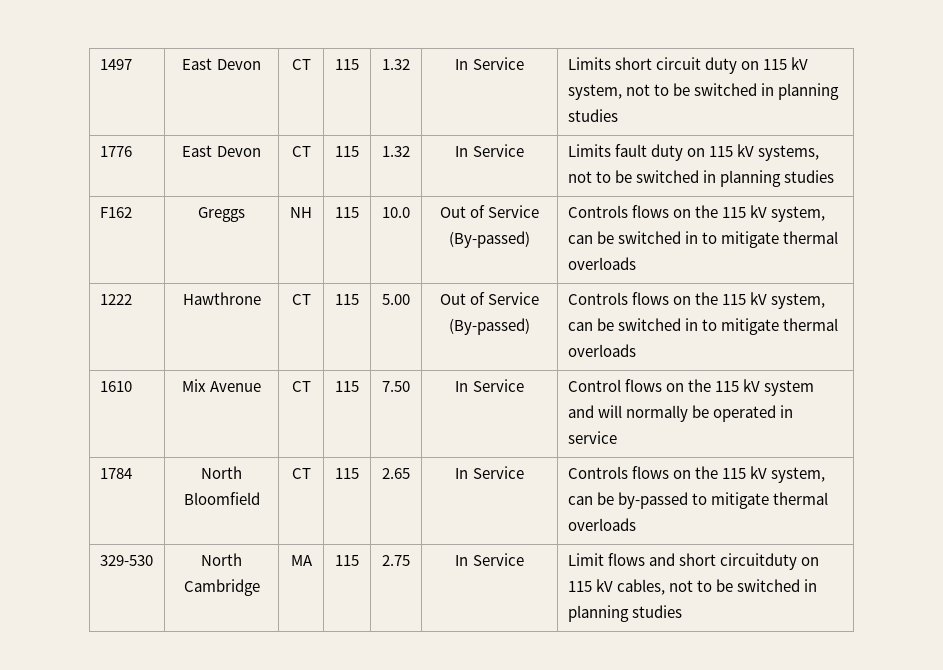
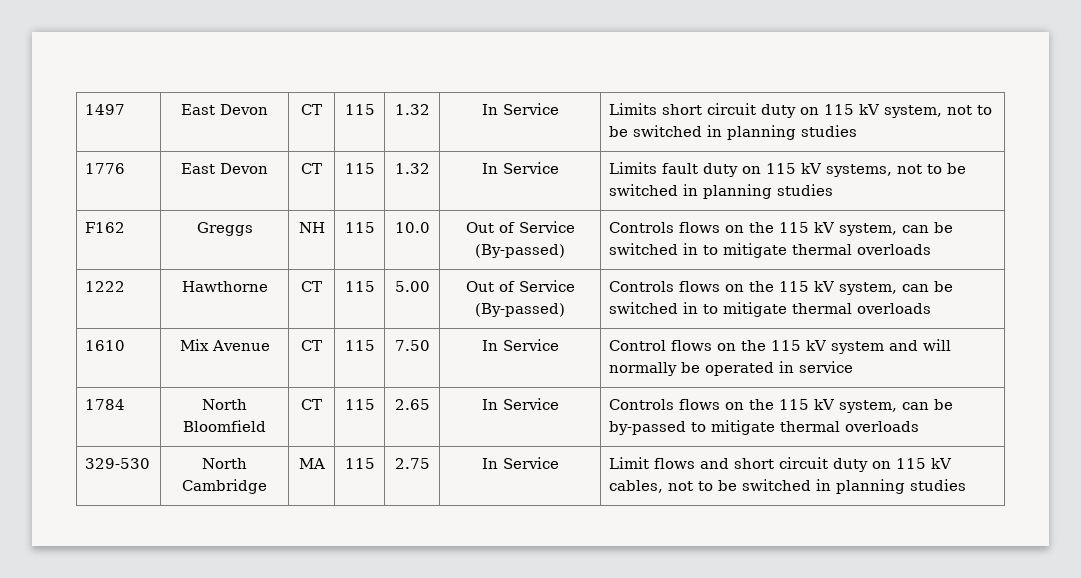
- 1222 | Hawthrone | CT | 115 | 5.00 | Out of Service (By-passed) | Controls flows on the 115 kV system, can be switched in to mitigate thermal overloads
+ 1222 | Hawthorne | CT | 115 | 5.00 | Out of Service (By-passed) | Controls flows on the 115 kV system, can be switched in to mitigate thermal overloads
- 329-530 | North Cambridge | MA | 115 | 2.75 | In Service | Limit flows and short circuitduty on 115 kV cables, not to be switched in planning studies
+ 329-530 | North Cambridge | MA | 115 | 2.75 | In Service | Limit flows and short circuit duty on 115 kV cables, not to be switched in planning studies

